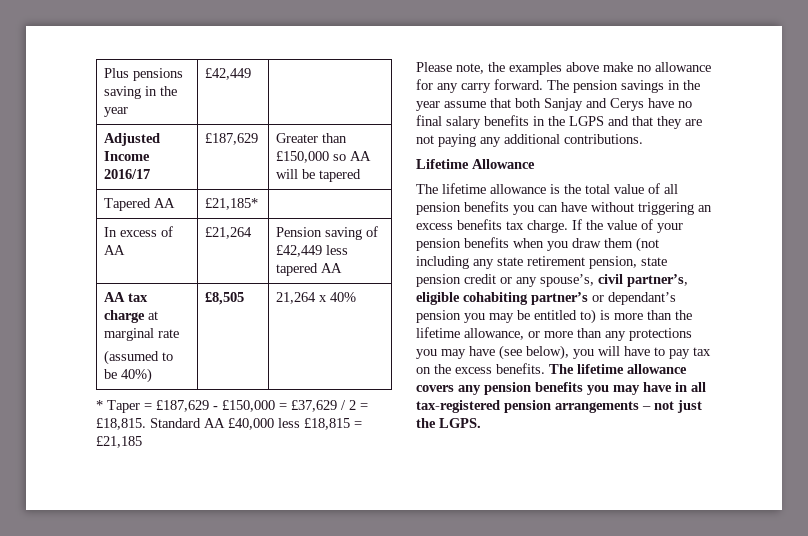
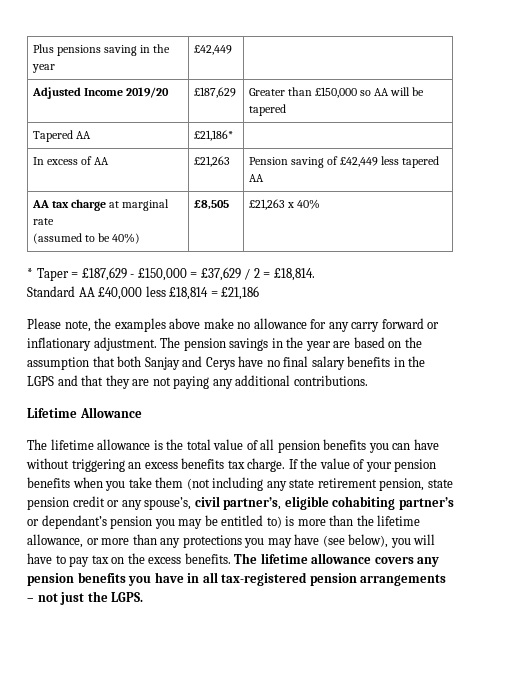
- Adjusted Income 2016/17 | £187,629 | Greater than £150,000 so AA will be tapered
+ Adjusted Income 2019/20 | £187,629 | Greater than £150,000 so AA will be tapered
- Tapered AA | £21,185* |
+ Tapered AA | £21,186* |
- In excess of AA | £21,264 | Pension saving of £42,449 less tapered AA
+ In excess of AA | £21,263 | Pension saving of £42,449 less tapered AA
  AA tax charge at marginal rate
- (assumed to be 40%) | £8,505 | 21,264 x 40%
+ (assumed to be 40%) | £8,505 | £21,263 x 40%
- * Taper = £187,629 - £150,000 = £37,629 / 2 = £18,815. Standard AA £40,000 less £18,815 = £21,185
+ * Taper = £187,629 - £150,000 = £37,629 / 2 = £18,814.
+ Standard AA £40,000 less £18,814 = £21,186
- Please note, the examples above make no allowance for any carry forward.
+ Please note, the examples above make no allowance for any carry forward or inflationary adjustment.
- The pension savings in the year assume that both Sanjay and Cerys have no final salary benefits in the LGPS and that they are not paying any additional contributions.
+ The pension savings in the year are based on the assumption that both Sanjay and Cerys have no final salary benefits in the LGPS and that they are not paying any additional contributions.
- If the value of your pension benefits when you draw them (not including any state retirement pension, state pension credit or any spouse’s, civil partner’s, eligible cohabiting partner’s or dependant’s pension you may be entitled to) is more than the lifetime allowance, or more than any protections you may have (see below), you will have to pay tax on the excess benefits.
+ If the value of your pension benefits when you take them (not including any state retirement pension, state pension credit or any spouse’s, civil partner’s, eligible cohabiting partner’s or dependant’s pension you may be entitled to) is more than the lifetime allowance, or more than any protections you may have (see below), you will have to pay tax on the excess benefits.
- The lifetime allowance covers any pension benefits you may have in all tax-registered pension arrangements – not just the LGPS.
+ The lifetime allowance covers any pension benefits you have in all tax-registered pension arrangements – not just the LGPS.

